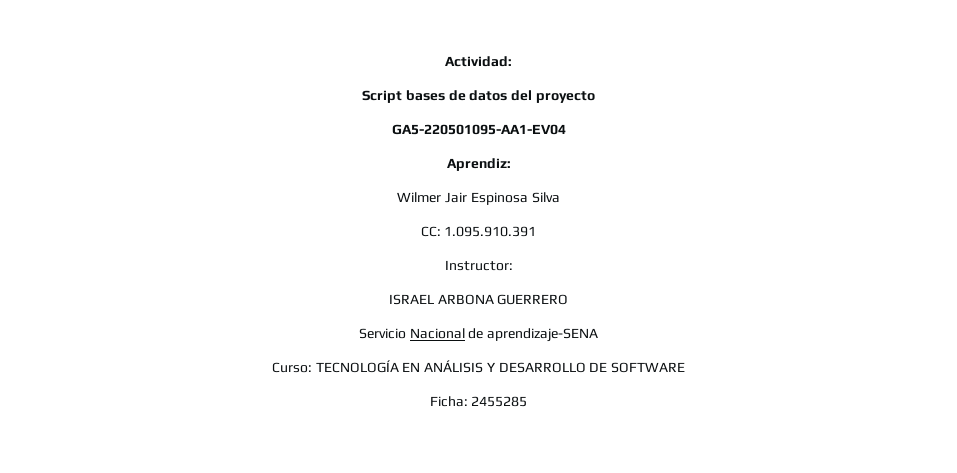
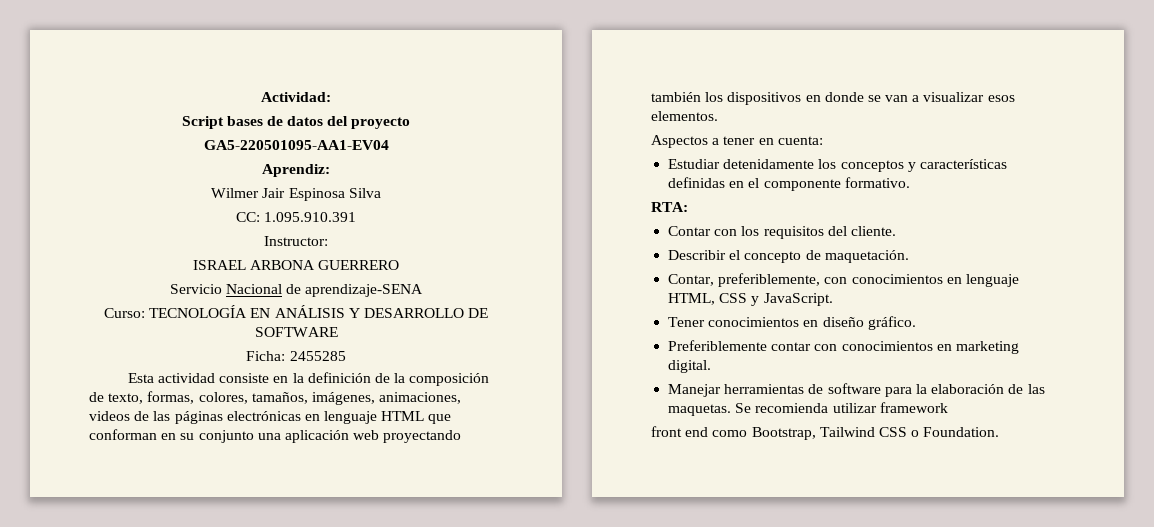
+ Esta actividad consiste en la definición de la composición de texto, formas, colores, tamaños, imágenes, animaciones, videos de las páginas electrónicas en lenguaje HTML que conforman en su conjunto una aplicación web proyectando también los dispositivos en donde se van a visualizar esos elementos.
+ Aspectos a tener en cuenta:
+ Estudiar detenidamente los conceptos y características definidas en el componente formativo.
+ RTA:
+ Contar con los requisitos del cliente.
+ Describir el concepto de maquetación.
+ Contar, preferiblemente, con conocimientos en lenguaje HTML, CSS y JavaScript.
+ Tener conocimientos en diseño gráfico.
+ Preferiblemente contar con conocimientos en marketing digital.
+ Manejar herramientas de software para la elaboración de las maquetas. Se recomienda utilizar framework
+ front end como Bootstrap, Tailwind CSS o Foundation.

